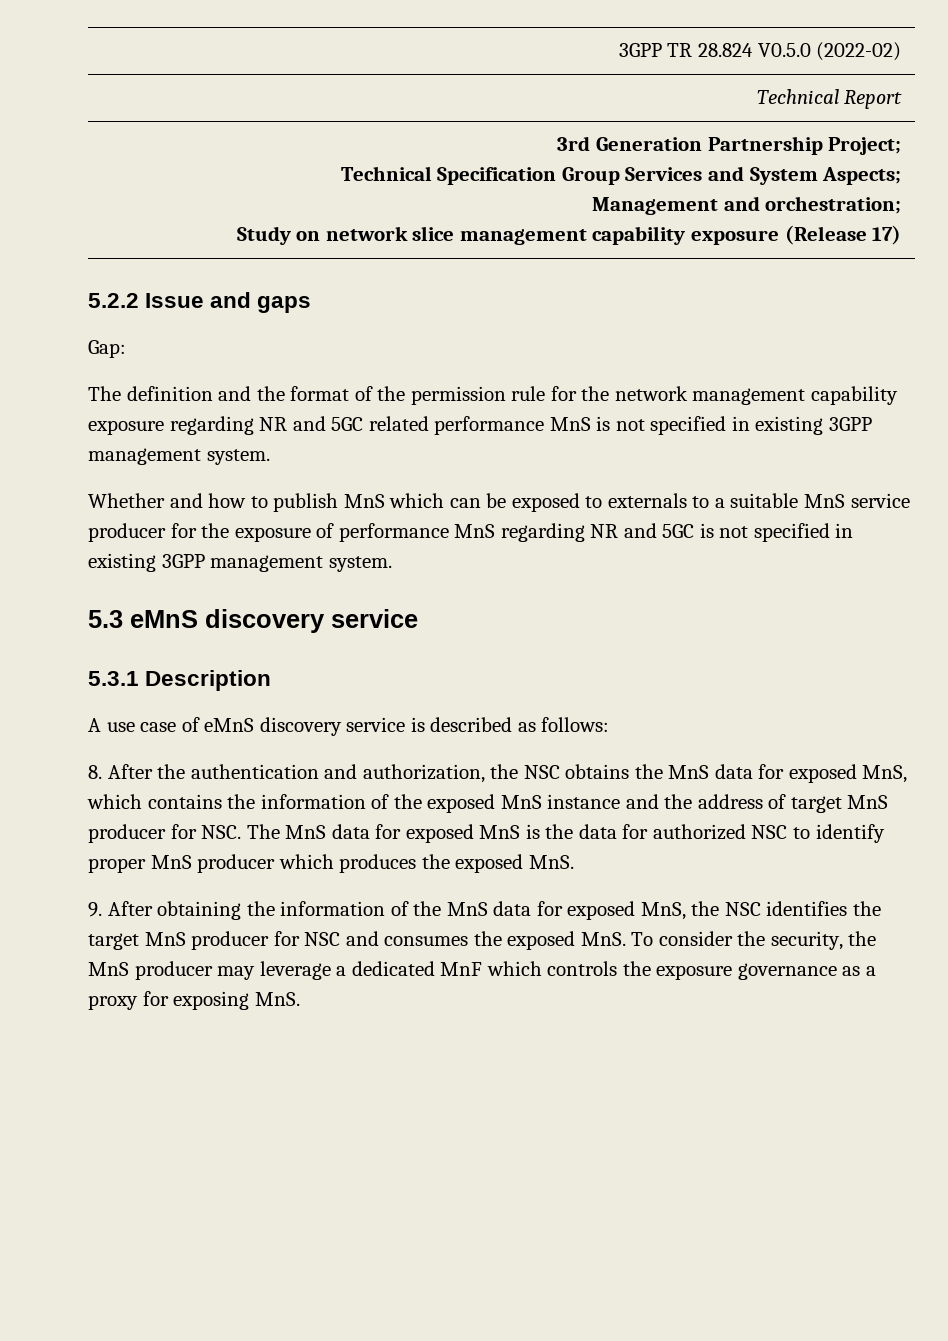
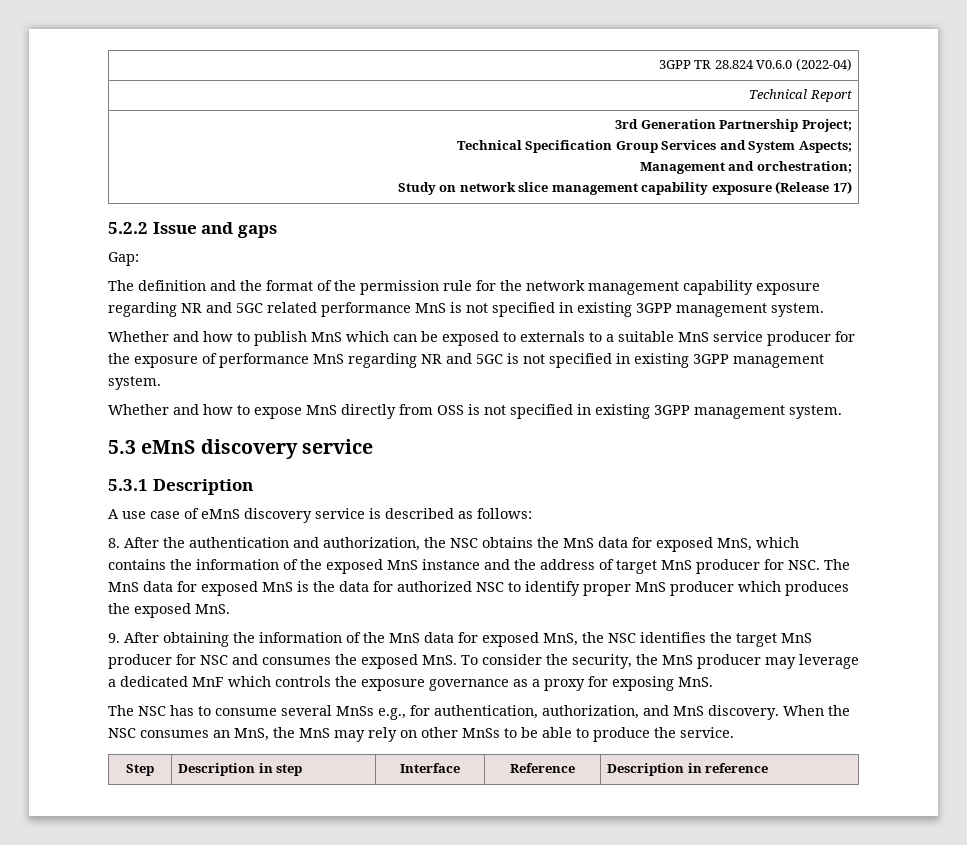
- 3GPP TR 28.824 V0.5.0 (2022-02)
+ 3GPP TR 28.824 V0.6.0 (2022-04)
+ Whether and how to expose MnS directly from OSS is not specified in existing 3GPP management system.
+ The NSC has to consume several MnSs e.g., for authentication, authorization, and MnS discovery. When the NSC consumes an MnS, the MnS may rely on other MnSs to be able to produce the service.
+ Step | Description in step | Interface | Reference | Description in reference

